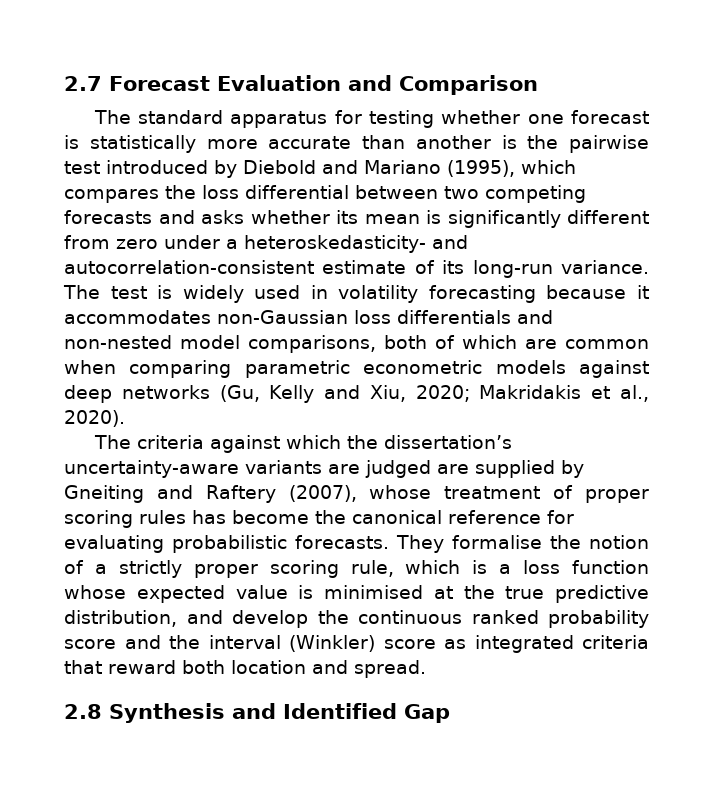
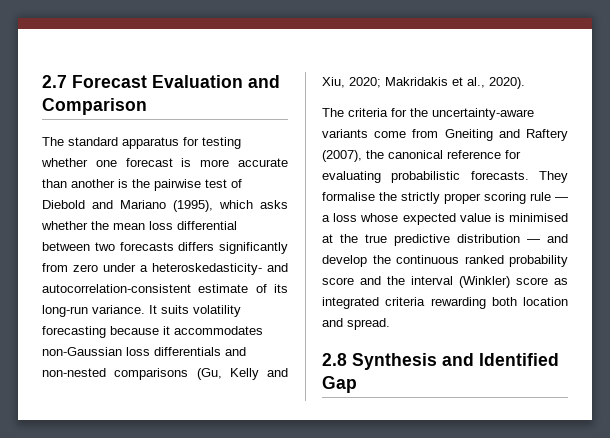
- The standard apparatus for testing whether one forecast is statistically more accurate than another is the pairwise test introduced by Diebold and Mariano (1995), which compares the loss differential between two competing forecasts and asks whether its mean is significantly different from zero under a heteroskedasticity- and autocorrelation-consistent estimate of its long-run variance.
+ The standard apparatus for testing whether one forecast is more accurate than another is the pairwise test of Diebold and Mariano (1995), which asks whether the mean loss differential between two forecasts differs significantly from zero under a heteroskedasticity- and autocorrelation-consistent estimate of its long-run variance.
- The test is widely used in volatility forecasting because it accommodates non-Gaussian loss differentials and non-nested model comparisons, both of which are common when comparing parametric econometric models against deep networks (Gu, Kelly and Xiu, 2020; Makridakis et al., 2020).
+ It suits volatility forecasting because it accommodates non-Gaussian loss differentials and non-nested comparisons (Gu, Kelly and Xiu, 2020; Makridakis et al., 2020).
- The criteria against which the dissertation’s uncertainty-aware variants are judged are supplied by Gneiting and Raftery (2007), whose treatment of proper scoring rules has become the canonical reference for evaluating probabilistic forecasts.
+ The criteria for the uncertainty-aware variants come from Gneiting and Raftery (2007), the canonical reference for evaluating probabilistic forecasts.
- They formalise the notion of a strictly proper scoring rule, which is a loss function whose expected value is minimised at the true predictive distribution, and develop the continuous ranked probability score and the interval (Winkler) score as integrated criteria that reward both location and spread.
+ They formalise the strictly proper scoring rule — a loss whose expected value is minimised at the true predictive distribution — and develop the continuous ranked probability score and the interval (Winkler) score as integrated criteria rewarding both location and spread.

